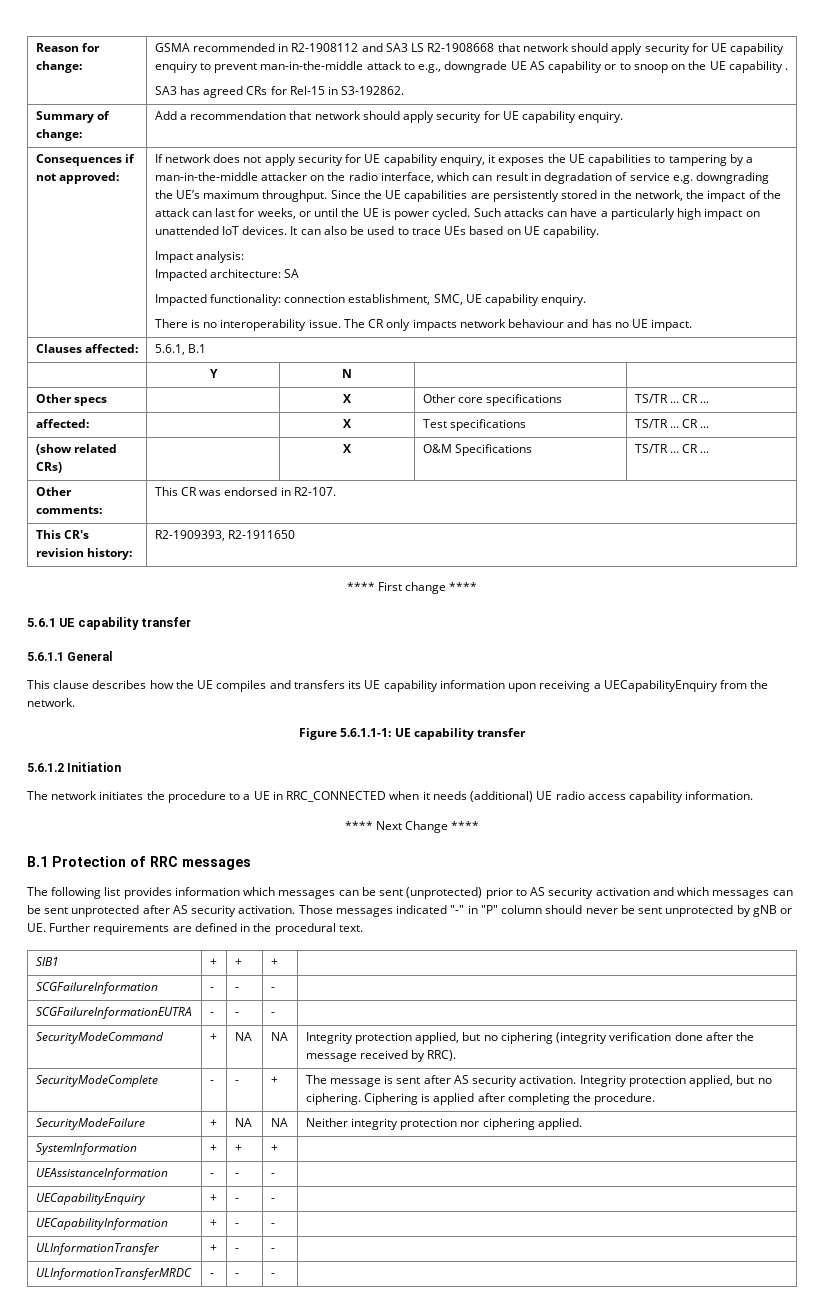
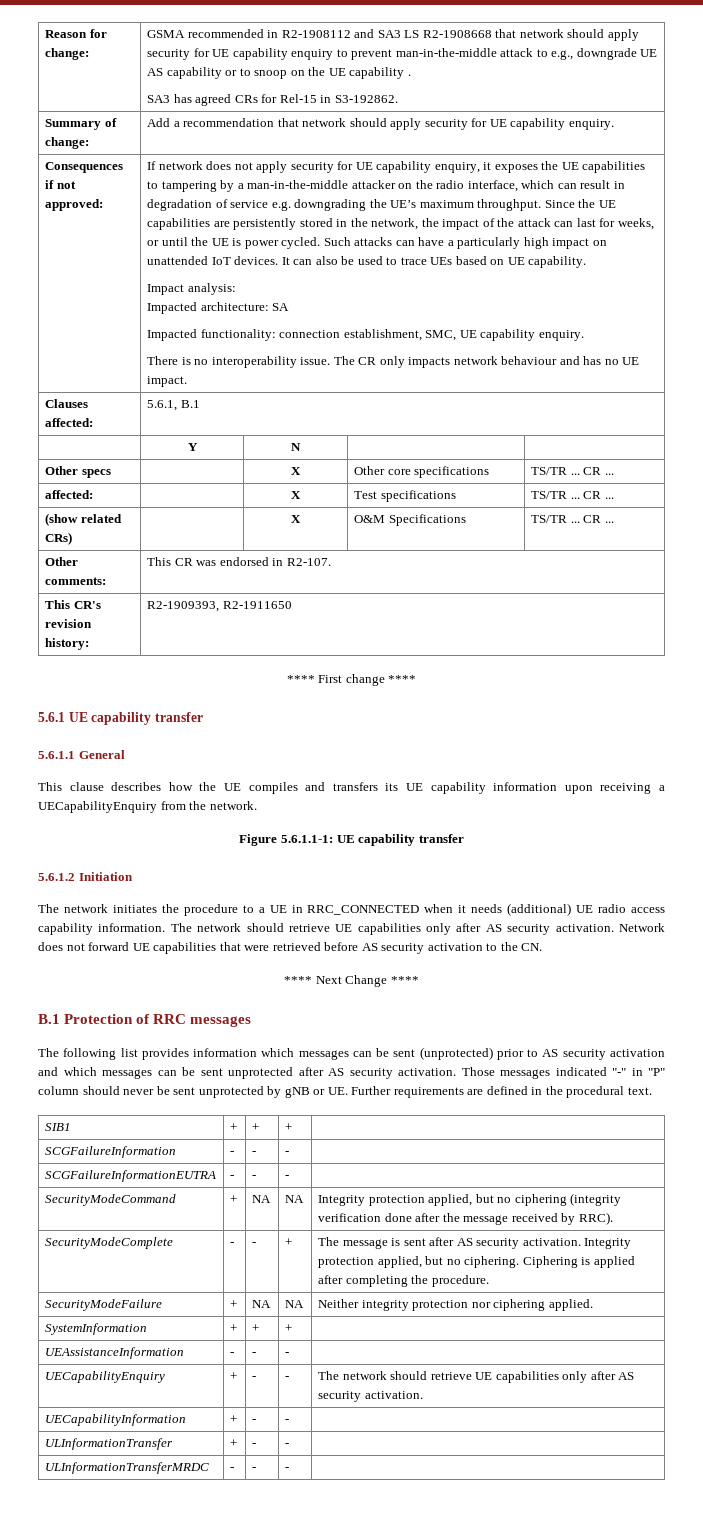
+ The network should retrieve UE capabilities only after AS security activation. Network does not forward UE capabilities that were retrieved before AS security activation to the CN.
- UECapabilityEnquiry | + | - | - |
+ UECapabilityEnquiry | + | - | - | The network should retrieve UE capabilities only after AS security activation.

